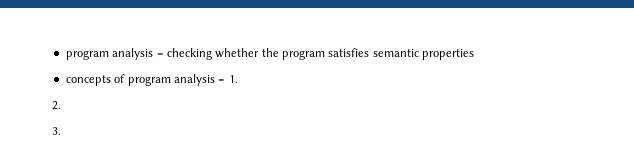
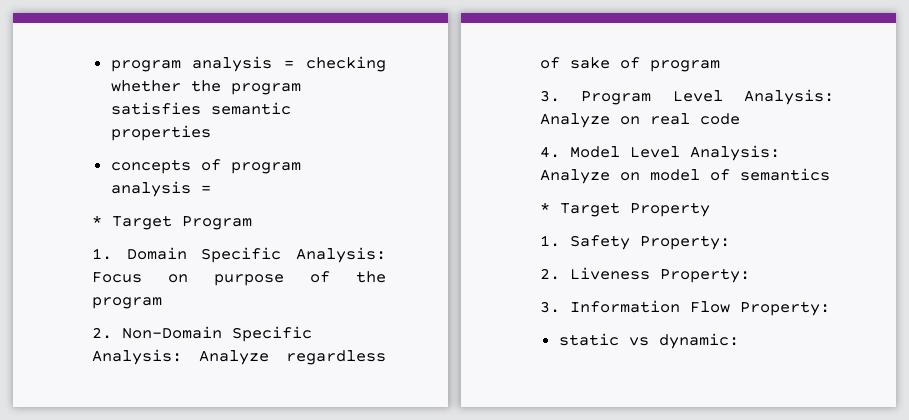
- concepts of program analysis = 1.
- 2.
- 3.
+ concepts of program analysis =
+ * Target Program
+ 1. Domain Specific Analysis: Focus on purpose of the program
+ 2. Non-Domain Specific Analysis: Analyze regardless of sake of program
+ 3. Program Level Analysis: Analyze on real code
+ 4. Model Level Analysis: Analyze on model of semantics
+ * Target Property
+ 1. Safety Property:
+ 2. Liveness Property:
+ 3. Information Flow Property:
+ static vs dynamic:

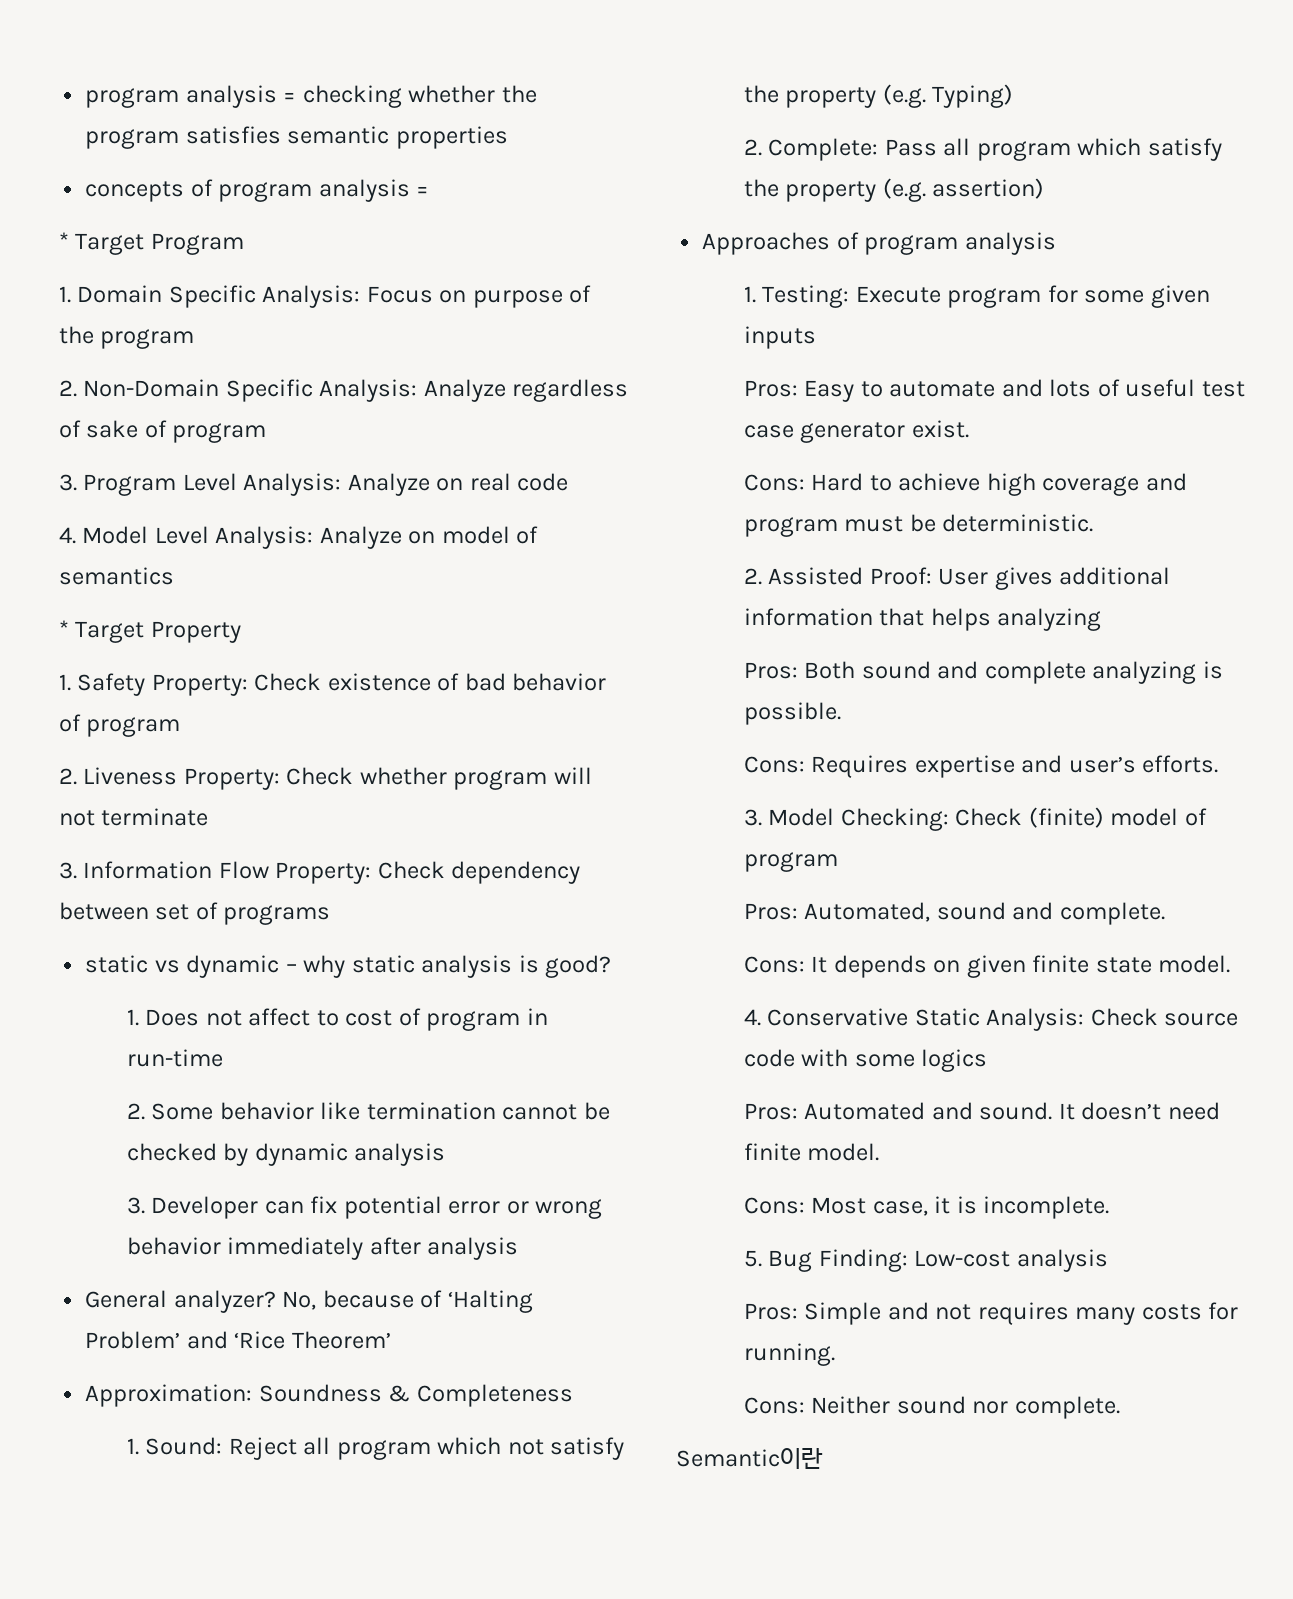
- 1. Safety Property:
- 2. Liveness Property:
- 3. Information Flow Property:
- static vs dynamic:
+ 1. Safety Property: Check existence of bad behavior of program
+ 2. Liveness Property: Check whether program will not terminate
+ 3. Information Flow Property: Check dependency between set of programs
+ static vs dynamic – why static analysis is good?
+ 1. Does not affect to cost of program in run-time
+ 2. Some behavior like termination cannot be checked by dynamic analysis
+ 3. Developer can fix potential error or wrong behavior immediately after analysis
+ General analyzer? No, because of ‘Halting Problem’ and ‘Rice Theorem’
+ Approximation: Soundness & Completeness
+ 1. Sound: Reject all program which not satisfy the property (e.g. Typing)
+ 2. Complete: Pass all program which satisfy the property (e.g. assertion)
+ Approaches of program analysis
+ 1. Testing: Execute program for some given inputs
+ Pros: Easy to automate and lots of useful test case generator exist.
+ Cons: Hard to achieve high coverage and program must be deterministic.
+ 2. Assisted Proof: User gives additional information that helps analyzing
+ Pros: Both sound and complete analyzing is possible.
+ Cons: Requires expertise and user’s efforts.
+ 3. Model Checking: Check (finite) model of program
+ Pros: Automated, sound and complete.
+ Cons: It depends on given finite state model.
+ 4. Conservative Static Analysis: Check source code with some logics
+ Pros: Automated and sound. It doesn’t need finite model.
+ Cons: Most case, it is incomplete.
+ 5. Bug Finding: Low-cost analysis
+ Pros: Simple and not requires many costs for running.
+ Cons: Neither sound nor complete.
+ Semantic이란

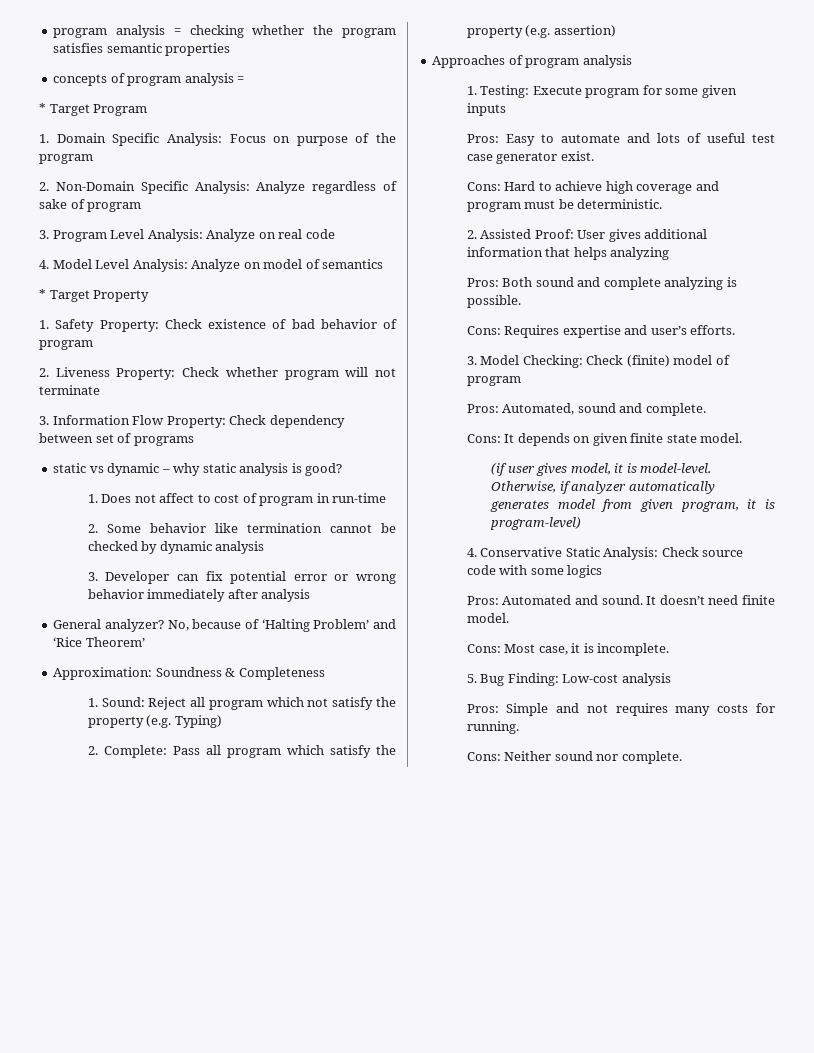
+ (if user gives model, it is model-level. Otherwise, if analyzer automatically generates model from given program, it is program-level)
- Semantic이란

